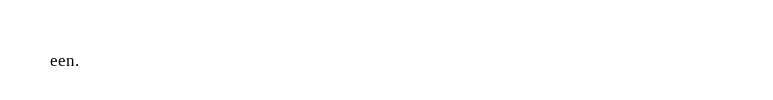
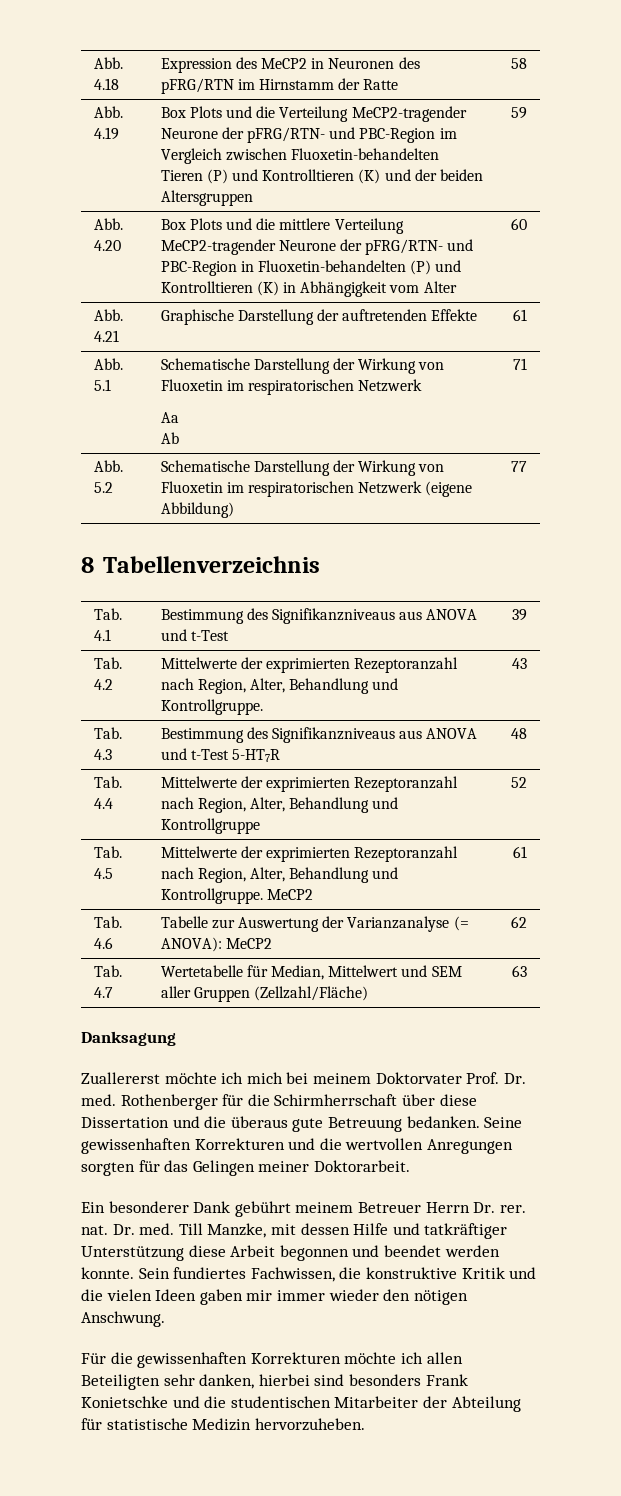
- een.
+ Abb. 4.18 | Expression des MeCP2 in Neuronen des pFRG/RTN im Hirnstamm der Ratte | 58
+ Abb. 4.19 | Box Plots und die Verteilung MeCP2-tragender Neurone der pFRG/RTN- und PBC-Region im Vergleich zwischen Fluoxetin-behandelten Tieren (P) und Kontrolltieren (K) und der beiden Altersgruppen | 59
+ Abb. 4.20 | Box Plots und die mittlere Verteilung MeCP2-tragender Neurone der pFRG/RTN- und PBC-Region in Fluoxetin-behandelten (P) und Kontrolltieren (K) in Abhängigkeit vom Alter | 60
+ Abb. 4.21 | Graphische Darstellung der auftretenden Effekte | 61
+ Abb. 5.1 | Schematische Darstellung der Wirkung von Fluoxetin im respiratorischen Netzwerk
+ Aa
+ Ab | 71
+ Abb. 5.2 | Schematische Darstellung der Wirkung von Fluoxetin im respiratorischen Netzwerk (eigene Abbildung) | 77
+ 8 Tabellenverzeichnis
+ Tab. 4.1 | Bestimmung des Signifikanzniveaus aus ANOVA und t-Test | 39
+ Tab. 4.2 | Mittelwerte der exprimierten Rezeptoranzahl nach Region, Alter, Behandlung und Kontrollgruppe. | 43
+ Tab. 4.3 | Bestimmung des Signifikanzniveaus aus ANOVA und t-Test 5-HT7R | 48
+ Tab. 4.4 | Mittelwerte der exprimierten Rezeptoranzahl nach Region, Alter, Behandlung und Kontrollgruppe | 52
+ Tab. 4.5 | Mittelwerte der exprimierten Rezeptoranzahl nach Region, Alter, Behandlung und Kontrollgruppe. MeCP2 | 61
+ Tab. 4.6 | Tabelle zur Auswertung der Varianzanalyse (= ANOVA): MeCP2 | 62
+ Tab. 4.7 | Wertetabelle für Median, Mittelwert und SEM aller Gruppen (Zellzahl/Fläche) | 63
+ Danksagung
+ Zuallererst möchte ich mich bei meinem Doktorvater Prof. Dr. med. Rothenberger für die Schirmherrschaft über diese Dissertation und die überaus gute Betreuung bedanken. Seine gewissenhaften Korrekturen und die wertvollen Anregungen sorgten für das Gelingen meiner Doktorarbeit.
+ Ein besonderer Dank gebührt meinem Betreuer Herrn Dr. rer. nat. Dr. med. Till Manzke, mit dessen Hilfe und tatkräftiger Unterstützung diese Arbeit begonnen und beendet werden konnte. Sein fundiertes Fachwissen, die konstruktive Kritik und die vielen Ideen gaben mir immer wieder den nötigen Anschwung.
+ Für die gewissenhaften Korrekturen möchte ich allen Beteiligten sehr danken, hierbei sind besonders Frank Konietschke und die studentischen Mitarbeiter der Abteilung für statistische Medizin hervorzuheben.

